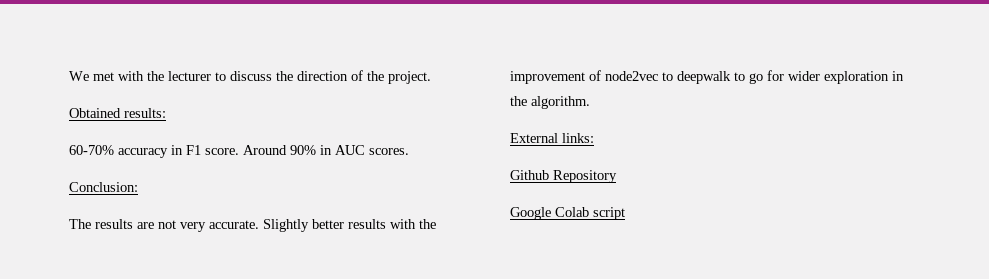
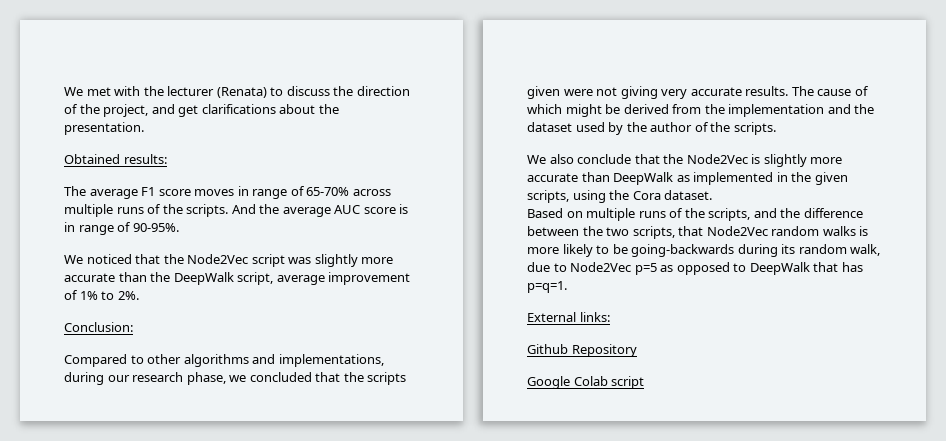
- We met with the lecturer to discuss the direction of the project.
+ We met with the lecturer (Renata) to discuss the direction of the project, and get clarifications about the presentation.
  Obtained results:
- 60-70% accuracy in F1 score. Around 90% in AUC scores.
+ The average F1 score moves in range of 65-70% across multiple runs of the scripts. And the average AUC score is in range of 90-95%.
+ We noticed that the Node2Vec script was slightly more accurate than the DeepWalk script, average improvement of 1% to 2%.
  Conclusion:
- The results are not very accurate. Slightly better results with the improvement of node2vec to deepwalk to go for wider exploration in the algorithm.
+ Compared to other algorithms and implementations, during our research phase, we concluded that the scripts given were not giving very accurate results. The cause of which might be derived from the implementation and the dataset used by the author of the scripts.
+ We also conclude that the Node2Vec is slightly more accurate than DeepWalk as implemented in the given scripts, using the Cora dataset.
+ Based on multiple runs of the scripts, and the difference between the two scripts, that Node2Vec random walks is more likely to be going-backwards during its random walk, due to Node2Vec p=5 as opposed to DeepWalk that has p=q=1.

